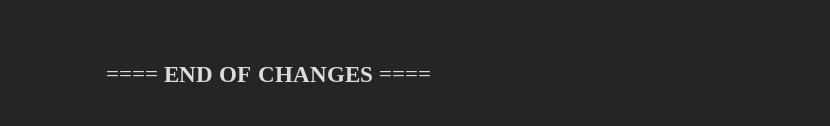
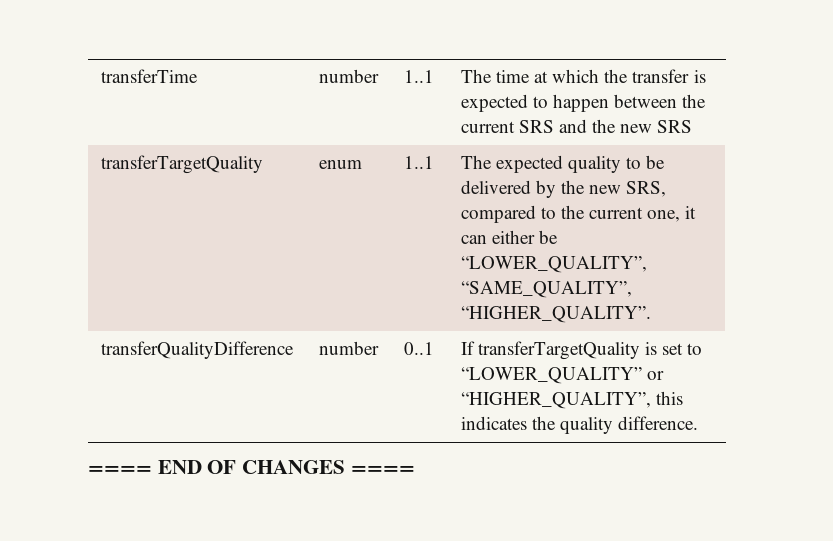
+ transferTime | number | 1..1 | The time at which the transfer is expected to happen between the current SRS and the new SRS
+ transferTargetQuality | enum | 1..1 | The expected quality to be delivered by the new SRS, compared to the current one, it can either be “LOWER_QUALITY”, “SAME_QUALITY”, “HIGHER_QUALITY”.
+ transferQualityDifference | number | 0..1 | If transferTargetQuality is set to “LOWER_QUALITY” or “HIGHER_QUALITY”, this indicates the quality difference.

